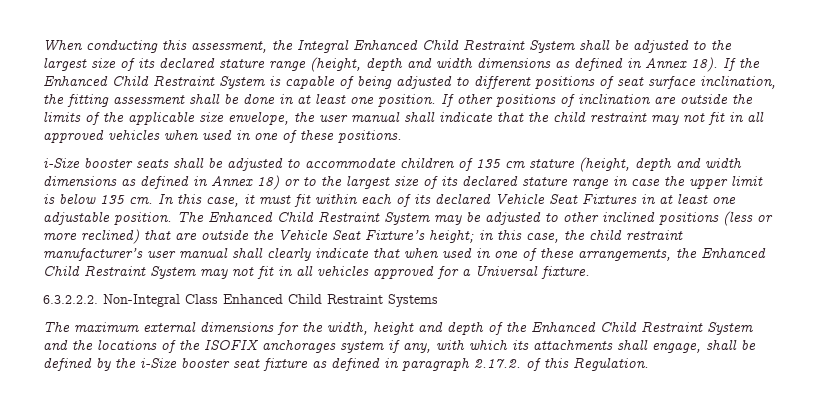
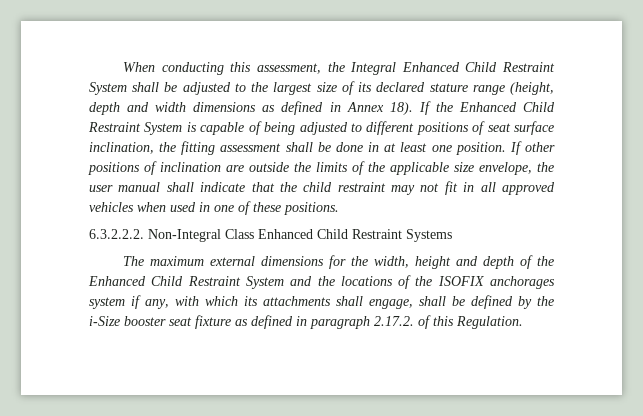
- i-Size booster seats shall be adjusted to accommodate children of 135 cm stature (height, depth and width dimensions as defined in Annex 18) or to the largest size of its declared stature range in case the upper limit is below 135 cm. In this case, it must fit within each of its declared Vehicle Seat Fixtures in at least one adjustable position. The Enhanced Child Restraint System may be adjusted to other inclined positions (less or more reclined) that are outside the Vehicle Seat Fixture’s height; in this case, the child restraint manufacturer’s user manual shall clearly indicate that when used in one of these arrangements, the Enhanced Child Restraint System may not fit in all vehicles approved for a Universal fixture.

